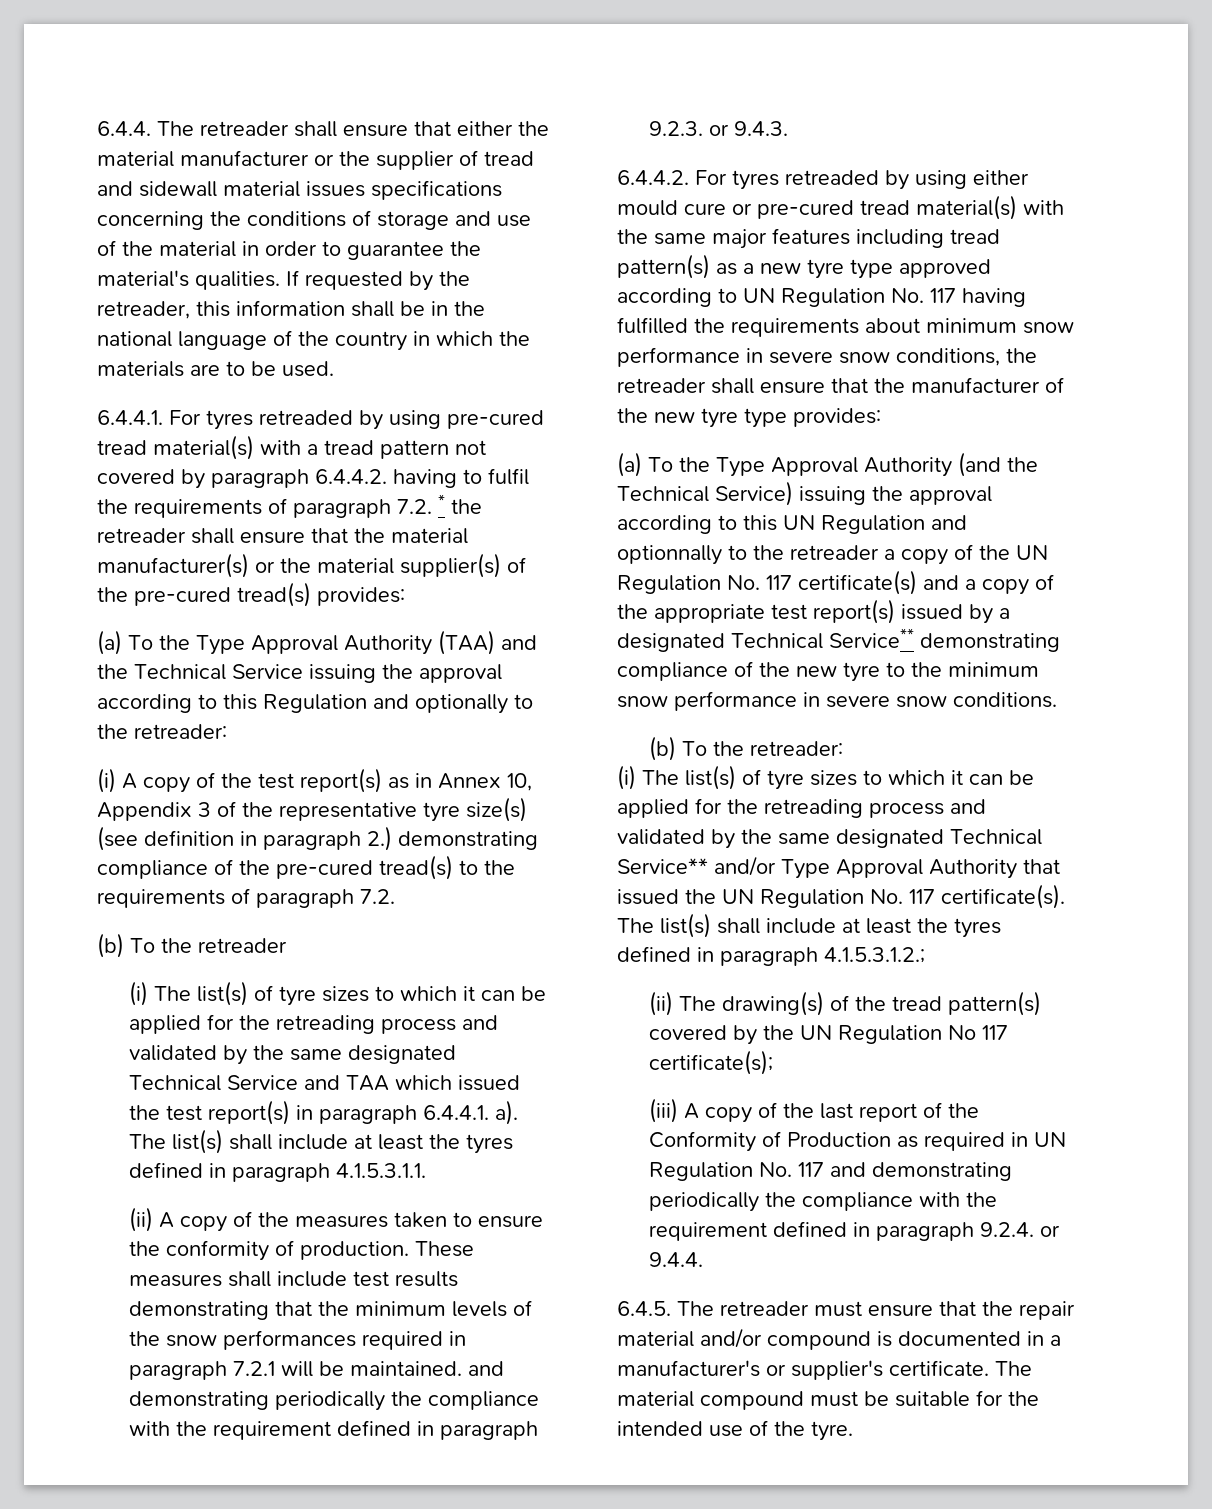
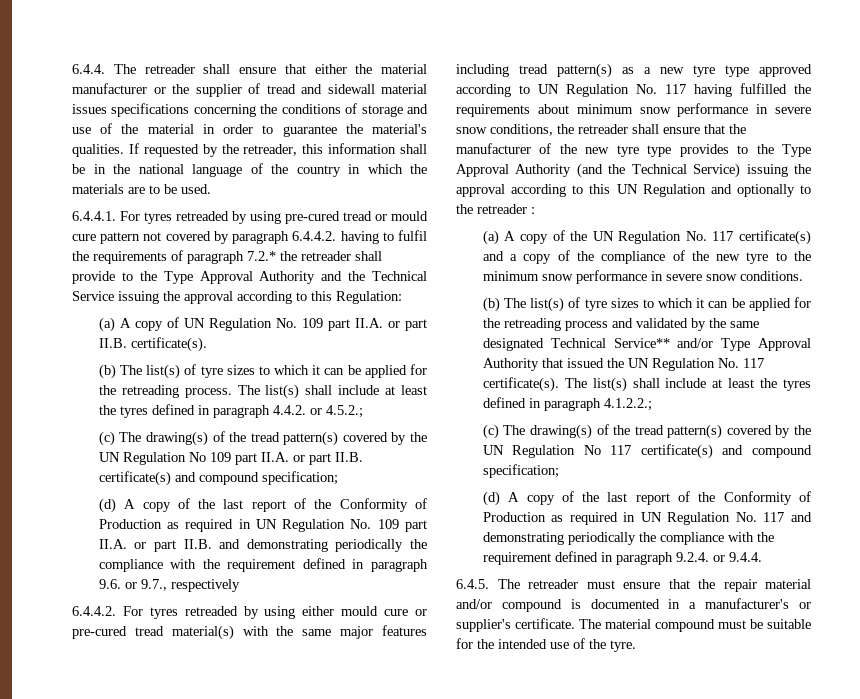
- 6.4.4.1. For tyres retreaded by using pre-cured tread material(s) with a tread pattern not covered by paragraph 6.4.4.2. having to fulfil the requirements of paragraph 7.2. * the retreader shall ensure that the material manufacturer(s) or the material supplier(s) of the pre-cured tread(s) provides:
- (a) To the Type Approval Authority (TAA) and the Technical Service issuing the approval according to this Regulation and optionally to the retreader:
- (i) A copy of the test report(s) as in Annex 10, Appendix 3 of the representative tyre size(s) (see definition in paragraph 2.) demonstrating compliance of the pre-cured tread(s) to the requirements of paragraph 7.2.
- (b) To the retreader
- (i) The list(s) of tyre sizes to which it can be applied for the retreading process and validated by the same designated Technical Service and TAA which issued the test report(s) in paragraph 6.4.4.1. a).
+ 6.4.4.1. For tyres retreaded by using pre-cured tread or mould cure pattern not covered by paragraph 6.4.4.2. having to fulfil the requirements of paragraph 7.2.* the retreader shall provide to the Type Approval Authority and the Technical Service issuing the approval according to this Regulation:
+ (a) A copy of UN Regulation No. 109 part II.A. or part II.B. certificate(s).
+ (b) The list(s) of tyre sizes to which it can be applied for the retreading process.
- The list(s) shall include at least the tyres defined in paragraph 4.1.5.3.1.1.
- (ii) A copy of the measures taken to ensure the conformity of production. These measures shall include test results demonstrating that the minimum levels of the snow performances required in paragraph 7.2.1 will be maintained. and demonstrating periodically the compliance with the requirement defined in paragraph 9.2.3. or 9.4.3.
+ The list(s) shall include at least the tyres defined in paragraph 4.4.2. or 4.5.2.;
+ (c) The drawing(s) of the tread pattern(s) covered by the UN Regulation No 109 part II.A. or part II.B. certificate(s) and compound specification;
+ (d) A copy of the last report of the Conformity of Production as required in UN Regulation No. 109 part II.A. or part II.B. and demonstrating periodically the compliance with the requirement defined in paragraph 9.6. or 9.7., respectively
- 6.4.4.2. For tyres retreaded by using either mould cure or pre-cured tread material(s) with the same major features including tread pattern(s) as a new tyre type approved according to UN Regulation No. 117 having fulfilled the requirements about minimum snow performance in severe snow conditions, the retreader shall ensure that the manufacturer of the new tyre type provides:
- (a) To the Type Approval Authority (and the Technical Service) issuing the approval according to this UN Regulation and optionnally to the retreader a copy of the UN Regulation No. 117 certificate(s) and a copy of the appropriate test report(s) issued by a designated Technical Service** demonstrating compliance of the new tyre to the minimum snow performance in severe snow conditions.
+ 6.4.4.2. For tyres retreaded by using either mould cure or pre-cured tread material(s) with the same major features including tread pattern(s) as a new tyre type approved according to UN Regulation No. 117 having fulfilled the requirements about minimum snow performance in severe snow conditions, the retreader shall ensure that the manufacturer of the new tyre type provides to the Type Approval Authority (and the Technical Service) issuing the approval according to this UN Regulation and optionally to the retreader :
+ (a) A copy of the UN Regulation No. 117 certificate(s) and a copy of the compliance of the new tyre to the minimum snow performance in severe snow conditions.
- (b) To the retreader:
- (i) The list(s) of tyre sizes to which it can be applied for the retreading process and validated by the same designated Technical Service** and/or Type Approval Authority that issued the UN Regulation No. 117 certificate(s).
+ (b) The list(s) of tyre sizes to which it can be applied for the retreading process and validated by the same designated Technical Service** and/or Type Approval Authority that issued the UN Regulation No. 117 certificate(s).
- The list(s) shall include at least the tyres defined in paragraph 4.1.5.3.1.2.;
- (ii) The drawing(s) of the tread pattern(s) covered by the UN Regulation No 117 certificate(s);
- (iii) A copy of the last report of the Conformity of Production as required in UN Regulation No. 117 and demonstrating periodically the compliance with the requirement defined in paragraph 9.2.4. or 9.4.4.
+ The list(s) shall include at least the tyres defined in paragraph 4.1.2.2.;
+ (c) The drawing(s) of the tread pattern(s) covered by the UN Regulation No 117 certificate(s) and compound specification;
+ (d) A copy of the last report of the Conformity of Production as required in UN Regulation No. 117 and demonstrating periodically the compliance with the requirement defined in paragraph 9.2.4. or 9.4.4.

